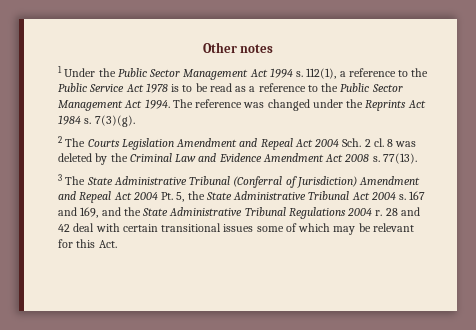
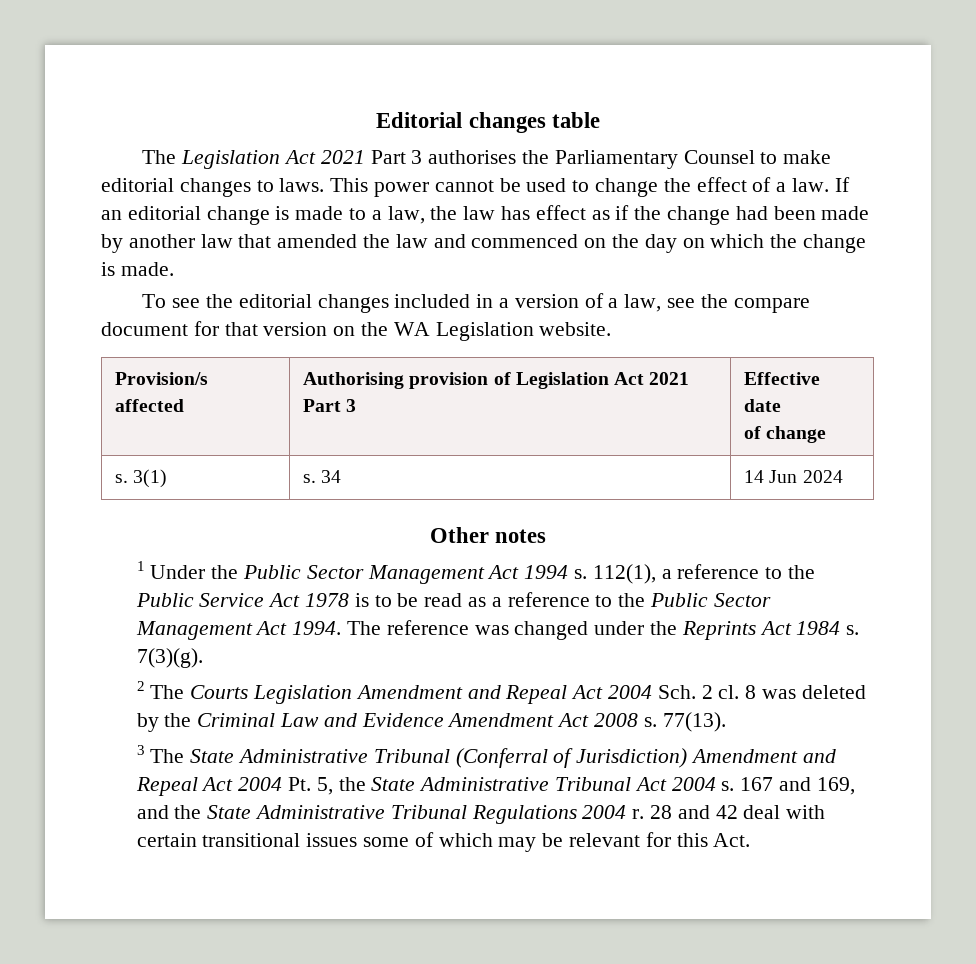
+ Editorial changes table
+ The Legislation Act 2021 Part 3 authorises the Parliamentary Counsel to make editorial changes to laws. This power cannot be used to change the effect of a law. If an editorial change is made to a law, the law has effect as if the change had been made by another law that amended the law and commenced on the day on which the change is made.
+ To see the editorial changes included in a version of a law, see the compare document for that version on the WA Legislation website.
+ Provision/s affected | Authorising provision of Legislation Act 2021 Part 3 | Effective date
+ of change
+ s. 3(1) | s. 34 | 14 Jun 2024

